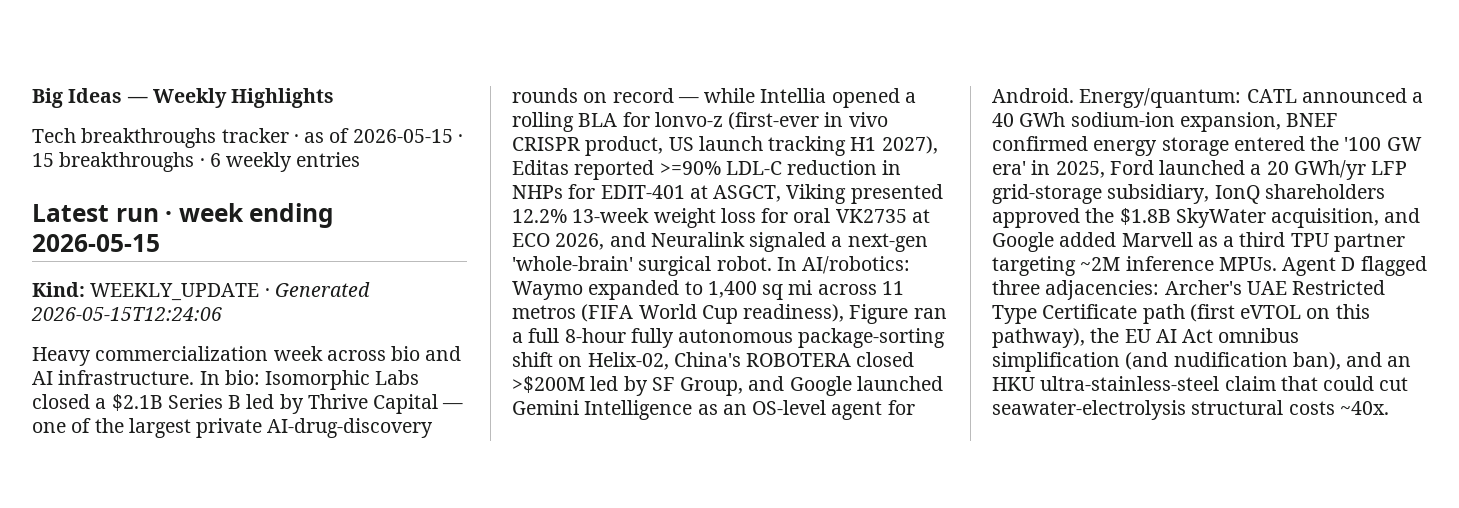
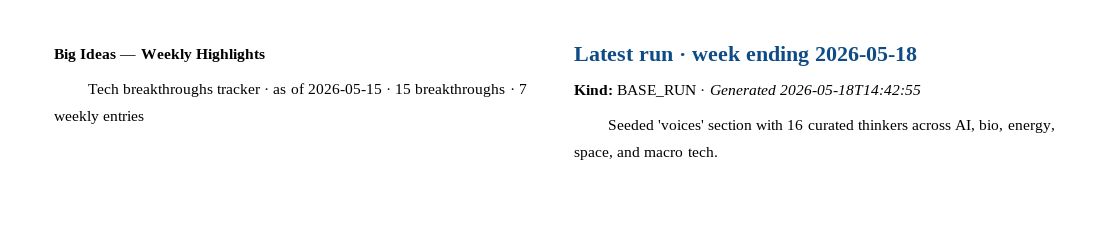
- Tech breakthroughs tracker · as of 2026-05-15 · 15 breakthroughs · 6 weekly entries
+ Tech breakthroughs tracker · as of 2026-05-15 · 15 breakthroughs · 7 weekly entries
- Latest run · week ending 2026-05-15
+ Latest run · week ending 2026-05-18
- Kind: WEEKLY_UPDATE · Generated 2026-05-15T12:24:06
- Heavy commercialization week across bio and AI infrastructure. In bio: Isomorphic Labs closed a $2.1B Series B led by Thrive Capital — one of the largest private AI-drug-discovery rounds on record — while Intellia opened a rolling BLA for lonvo-z (first-ever in vivo CRISPR product, US launch tracking H1 2027), Editas reported >=90% LDL-C reduction in NHPs for EDIT-401 at ASGCT, Viking presented 12.2% 13-week weight loss for oral VK2735 at ECO 2026, and Neuralink signaled a next-gen 'whole-brain' surgical robot. In AI/robotics: Waymo expanded to 1,400 sq mi across 11 metros (FIFA World Cup readiness), Figure ran a full 8-hour fully autonomous package-sorting shift on Helix-02, China's ROBOTERA closed >$200M led by SF Group, and Google launched Gemini Intelligence as an OS-level agent for Android. Energy/quantum: CATL announced a 40 GWh sodium-ion expansion, BNEF confirmed energy storage entered the '100 GW era' in 2025, Ford launched a 20 GWh/yr LFP grid-storage subsidiary, IonQ shareholders approved the $1.8B SkyWater acquisition, and Google added Marvell as a third TPU partner targeting ~2M inference MPUs. Agent D flagged three adjacencies: Archer's UAE Restricted Type Certificate path (first eVTOL on this pathway), the EU AI Act omnibus simplification (and nudification ban), and an HKU ultra-stainless-steel claim that could cut seawater-electrolysis structural costs ~40x.
+ Kind: BASE_RUN · Generated 2026-05-18T14:42:55
+ Seeded 'voices' section with 16 curated thinkers across AI, bio, energy, space, and macro tech.

